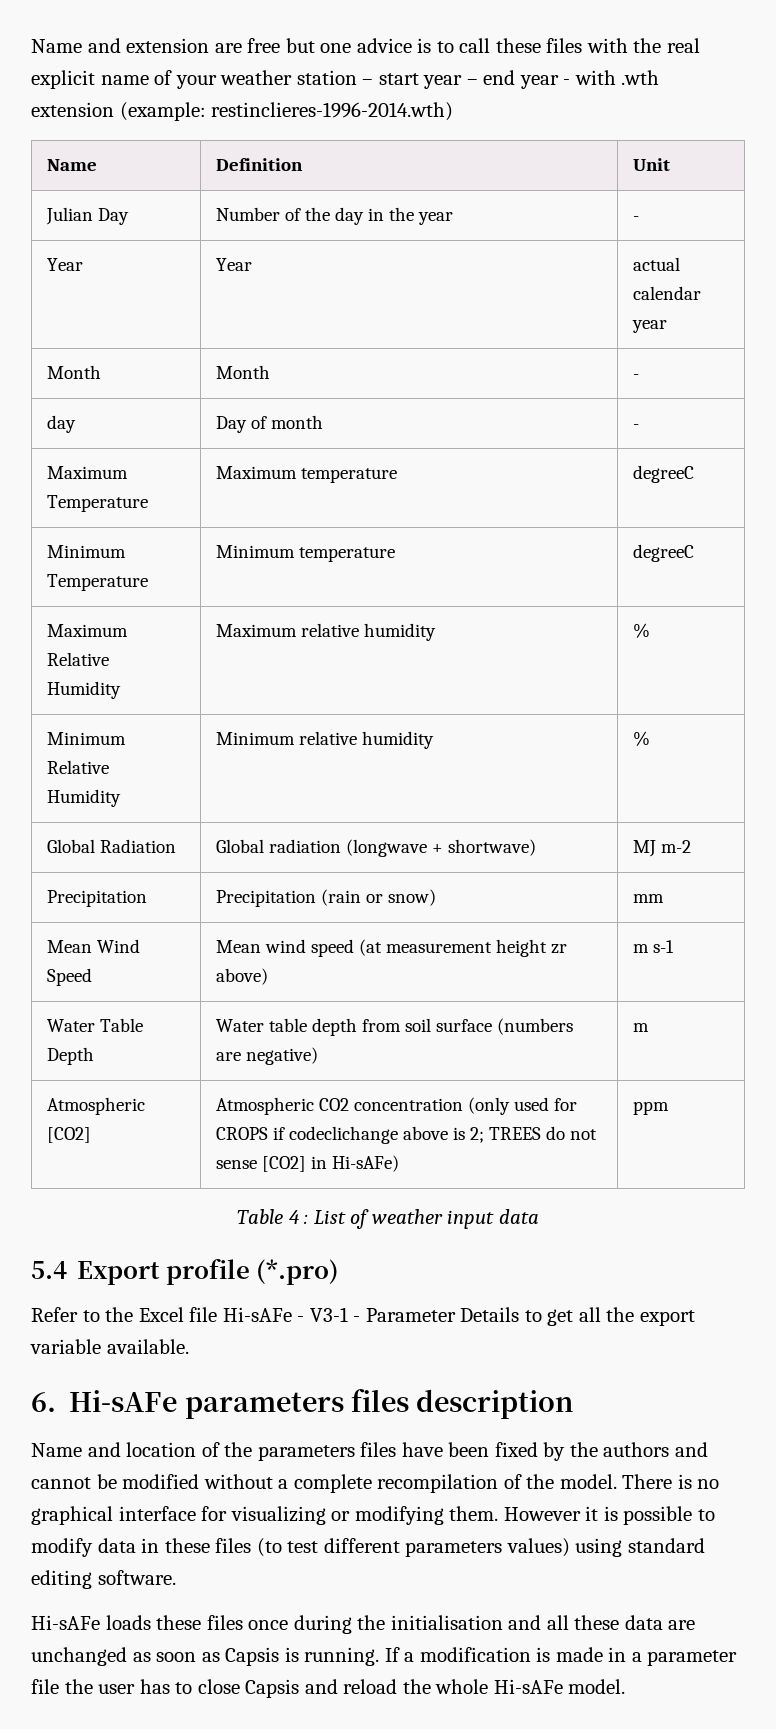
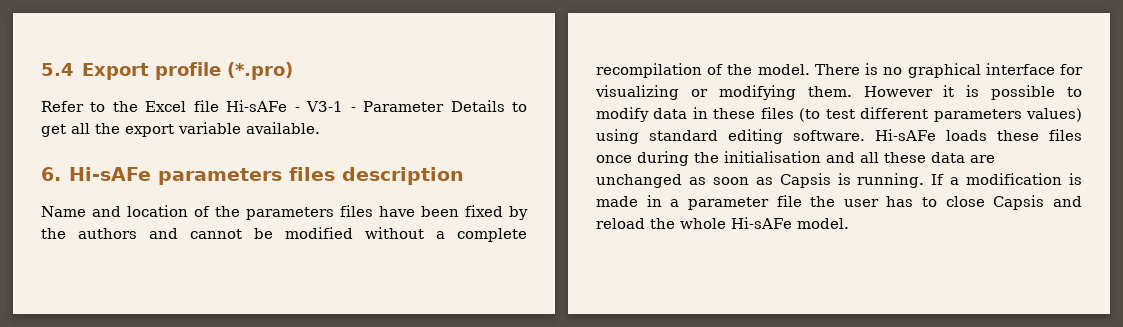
- Name and extension are free but one advice is to call these files with the real explicit name of your weather station – start year – end year - with .wth extension (example: restinclieres-1996-2014.wth)
- Name | Definition | Unit
- Julian Day | Number of the day in the year | -
- Year | Year | actual calendar year
- Month | Month | -
- day | Day of month | -
- Maximum Temperature | Maximum temperature | degreeC
- Minimum Temperature | Minimum temperature | degreeC
- Maximum Relative Humidity | Maximum relative humidity | %
- Minimum Relative Humidity | Minimum relative humidity | %
- Global Radiation | Global radiation (longwave + shortwave) | MJ m-2
- Precipitation | Precipitation (rain or snow) | mm
- Mean Wind Speed | Mean wind speed (at measurement height zr above) | m s-1
- Water Table Depth | Water table depth from soil surface (numbers are negative) | m
- Atmospheric [CO2] | Atmospheric CO2 concentration (only used for CROPS if codeclichange above is 2; TREES do not sense [CO2] in Hi-sAFe) | ppm
- Table 4 : List of weather input data
- However it is possible to modify data in these files (to test different parameters values) using standard editing software.
- Hi-sAFe loads these files once during the initialisation and all these data are unchanged as soon as Capsis is running.
+ However it is possible to modify data in these files (to test different parameters values) using standard editing software. Hi-sAFe loads these files once during the initialisation and all these data are unchanged as soon as Capsis is running.

